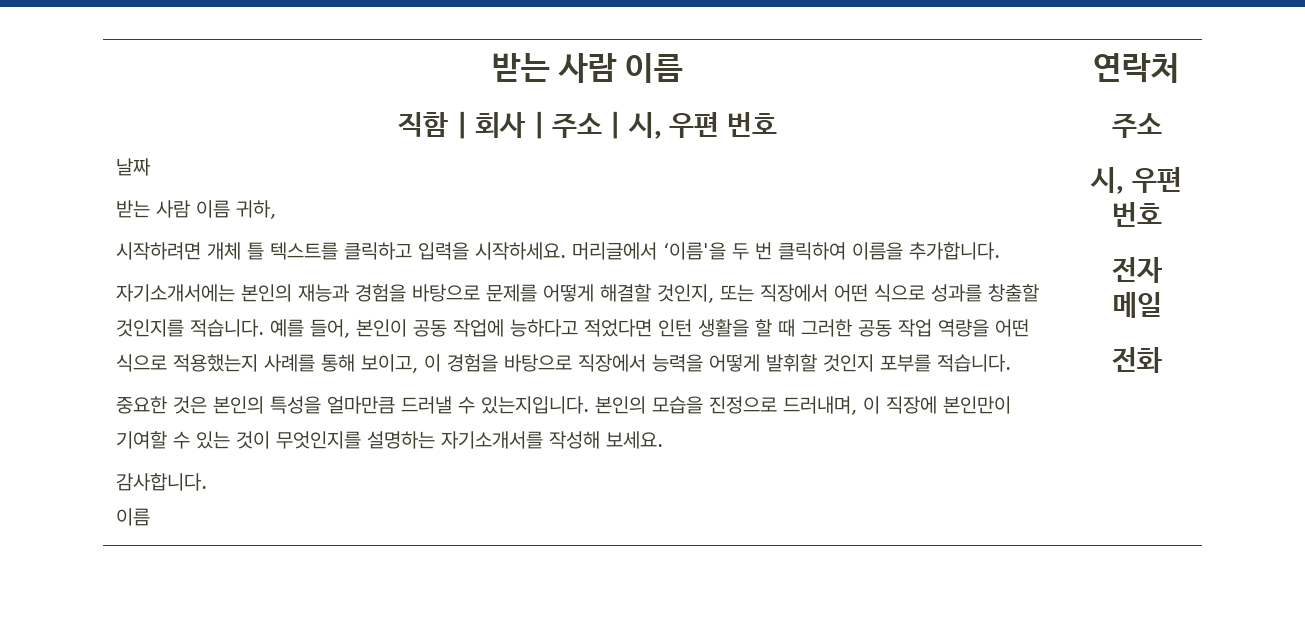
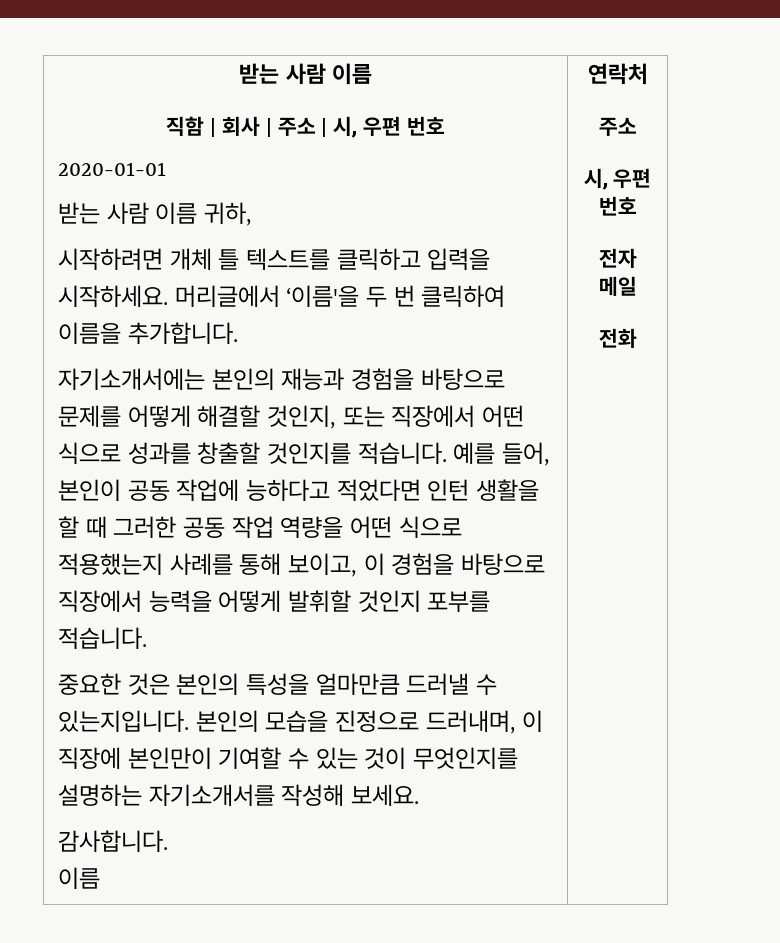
- 날짜
+ 2020-01-01

